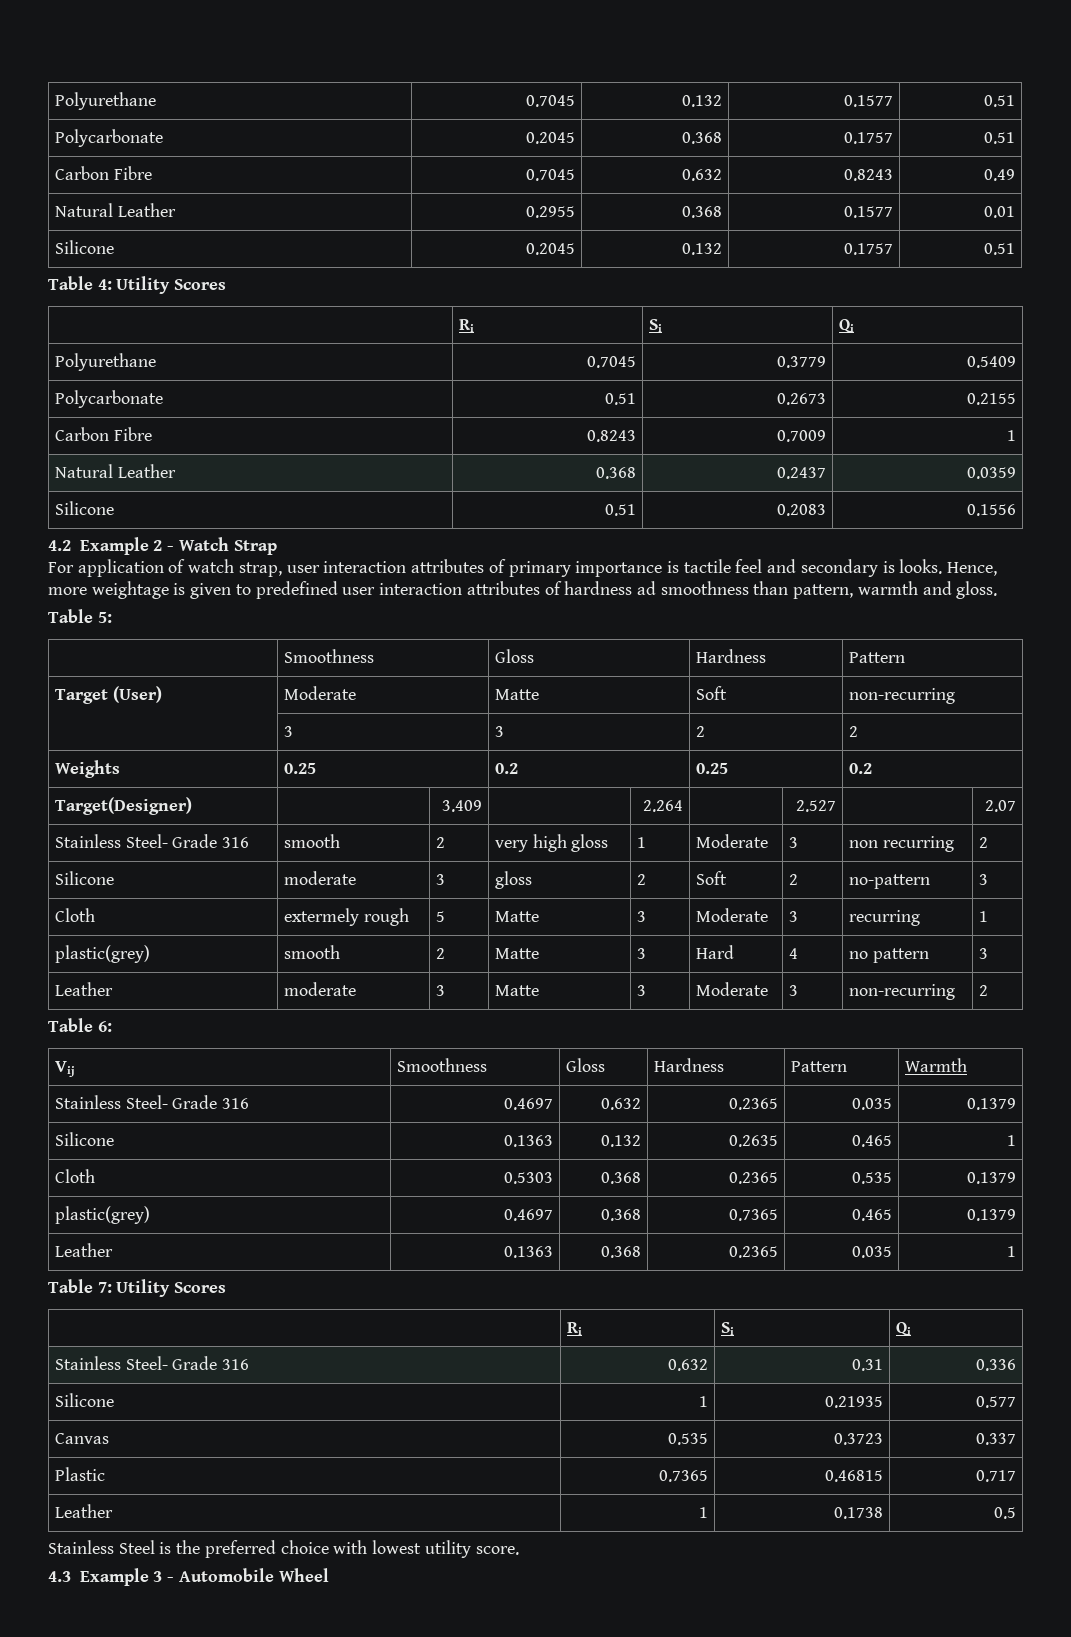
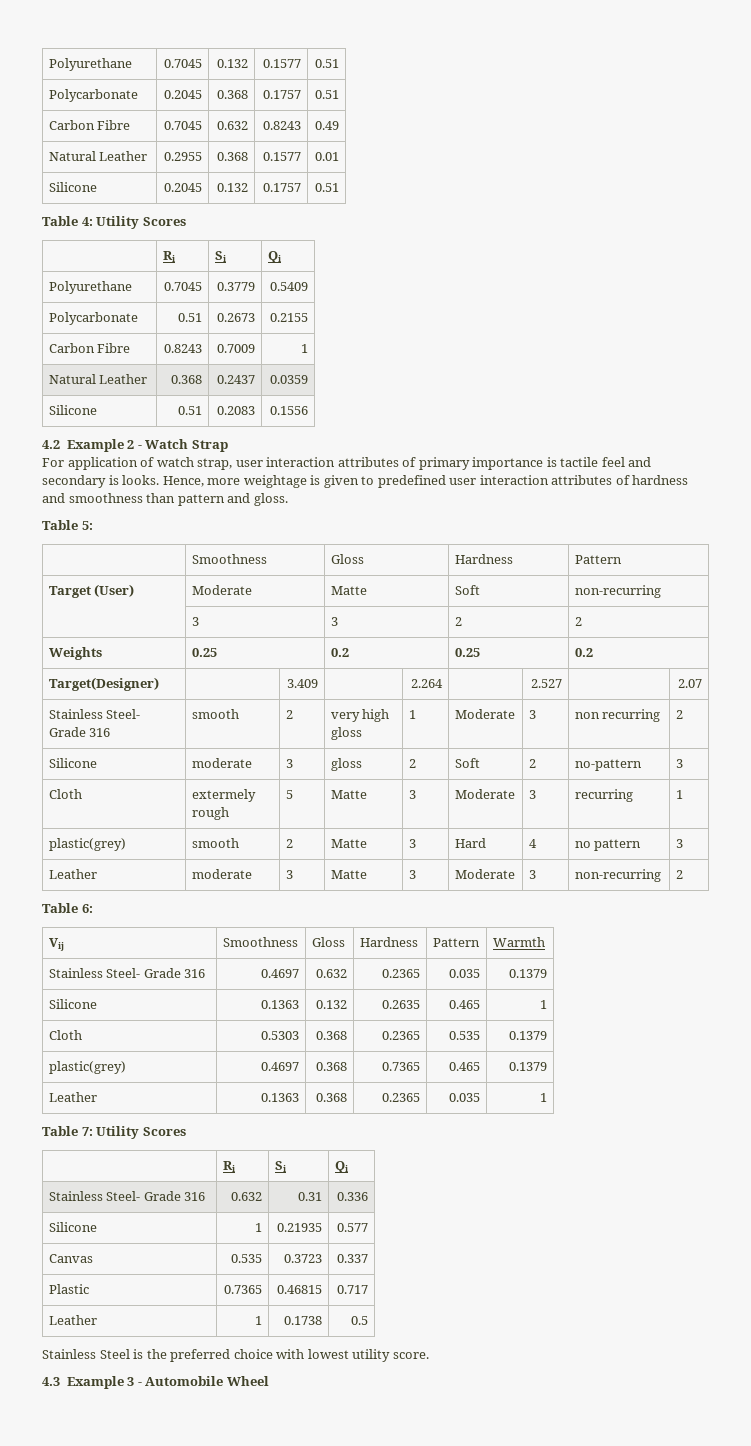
- Hence, more weightage is given to predefined user interaction attributes of hardness ad smoothness than pattern, warmth and gloss.
+ Hence, more weightage is given to predefined user interaction attributes of hardness and smoothness than pattern and gloss.

